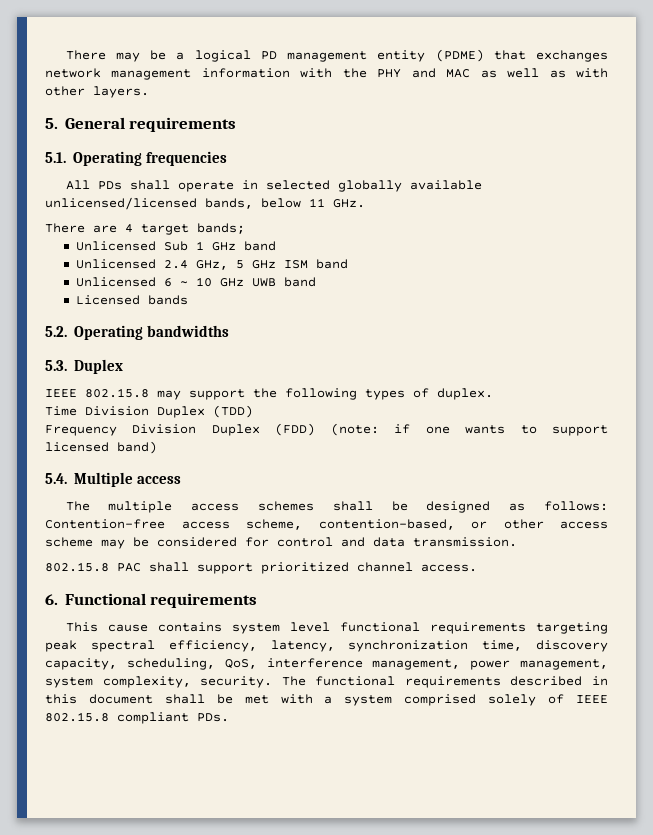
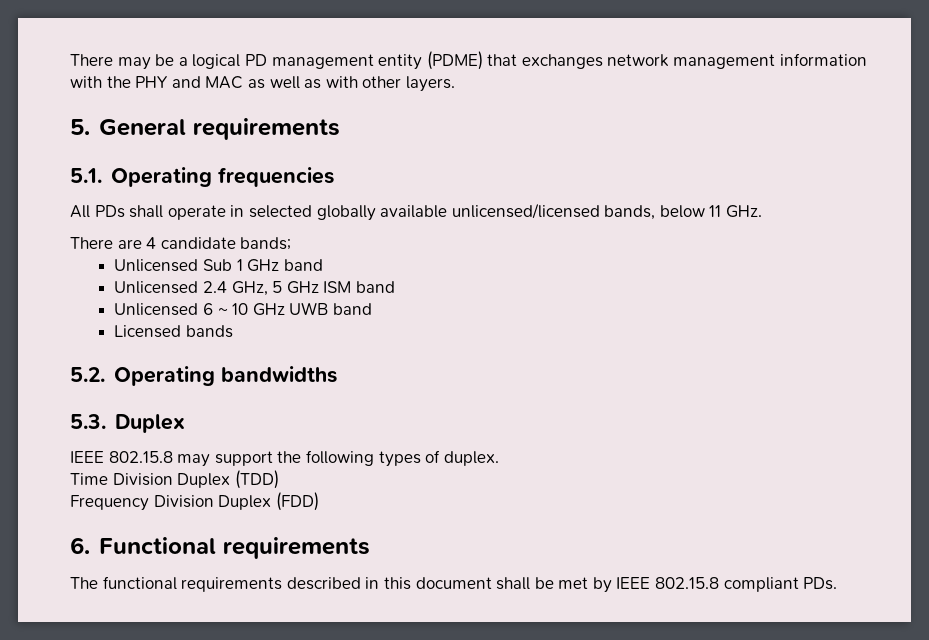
- There are 4 target bands;
+ There are 4 candidate bands;
- Frequency Division Duplex (FDD) (note: if one wants to support licensed band)
- 5.4. Multiple access
- The multiple access schemes shall be designed as follows: Contention-free access scheme, contention-based, or other access scheme may be considered for control and data transmission.
- 802.15.8 PAC shall support prioritized channel access.
+ Frequency Division Duplex (FDD)
  6. Functional requirements
- This cause contains system level functional requirements targeting peak spectral efficiency, latency, synchronization time, discovery capacity, scheduling, QoS, interference management, power management, system complexity, security. The functional requirements described in this document shall be met with a system comprised solely of IEEE 802.15.8 compliant PDs.
+ The functional requirements described in this document shall be met by IEEE 802.15.8 compliant PDs.

